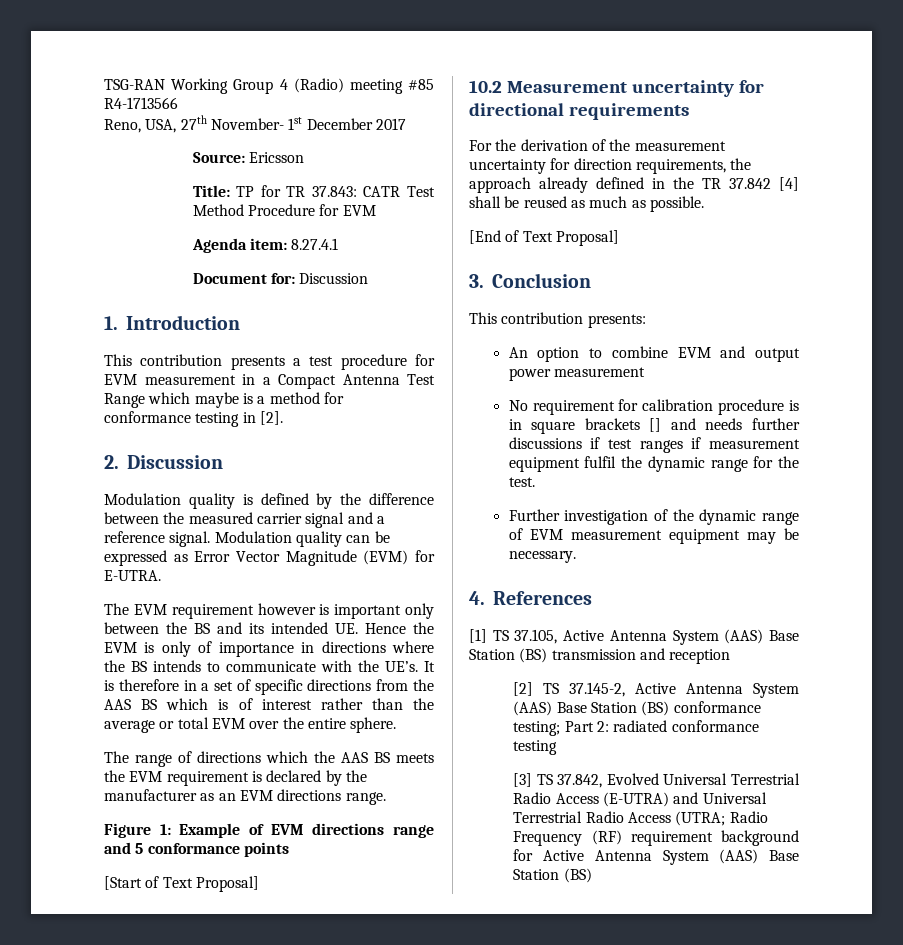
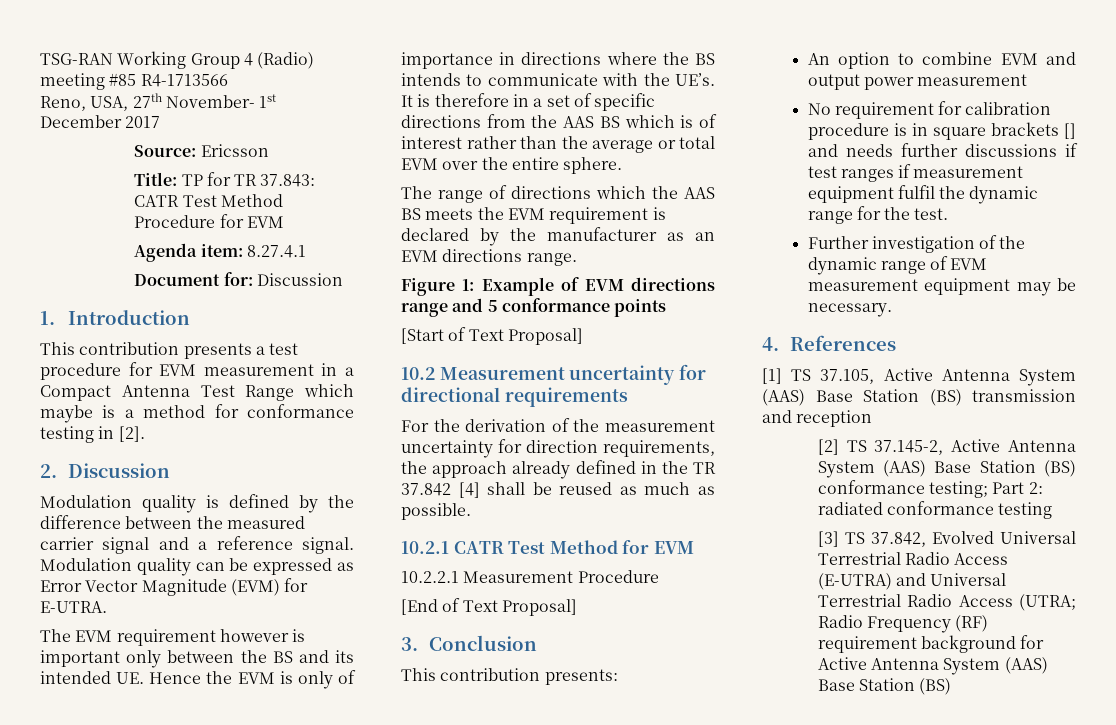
+ 10.2.1 CATR Test Method for EVM
+ 10.2.2.1 Measurement Procedure

